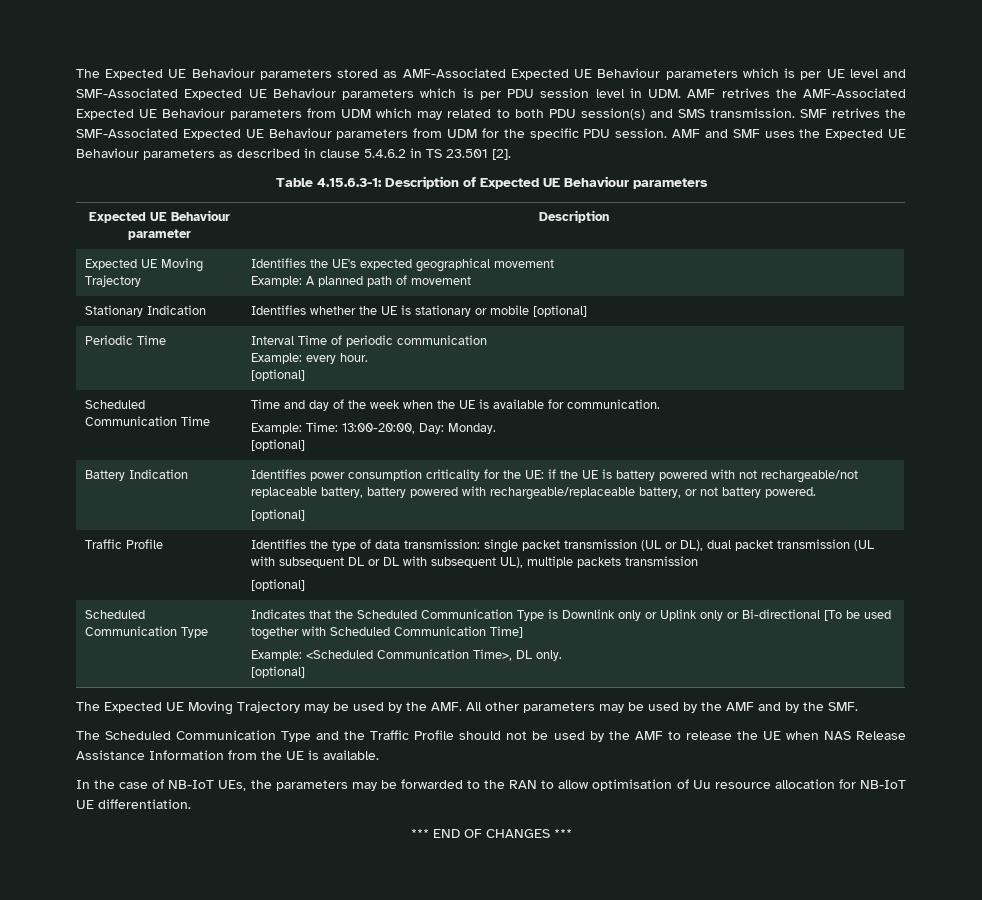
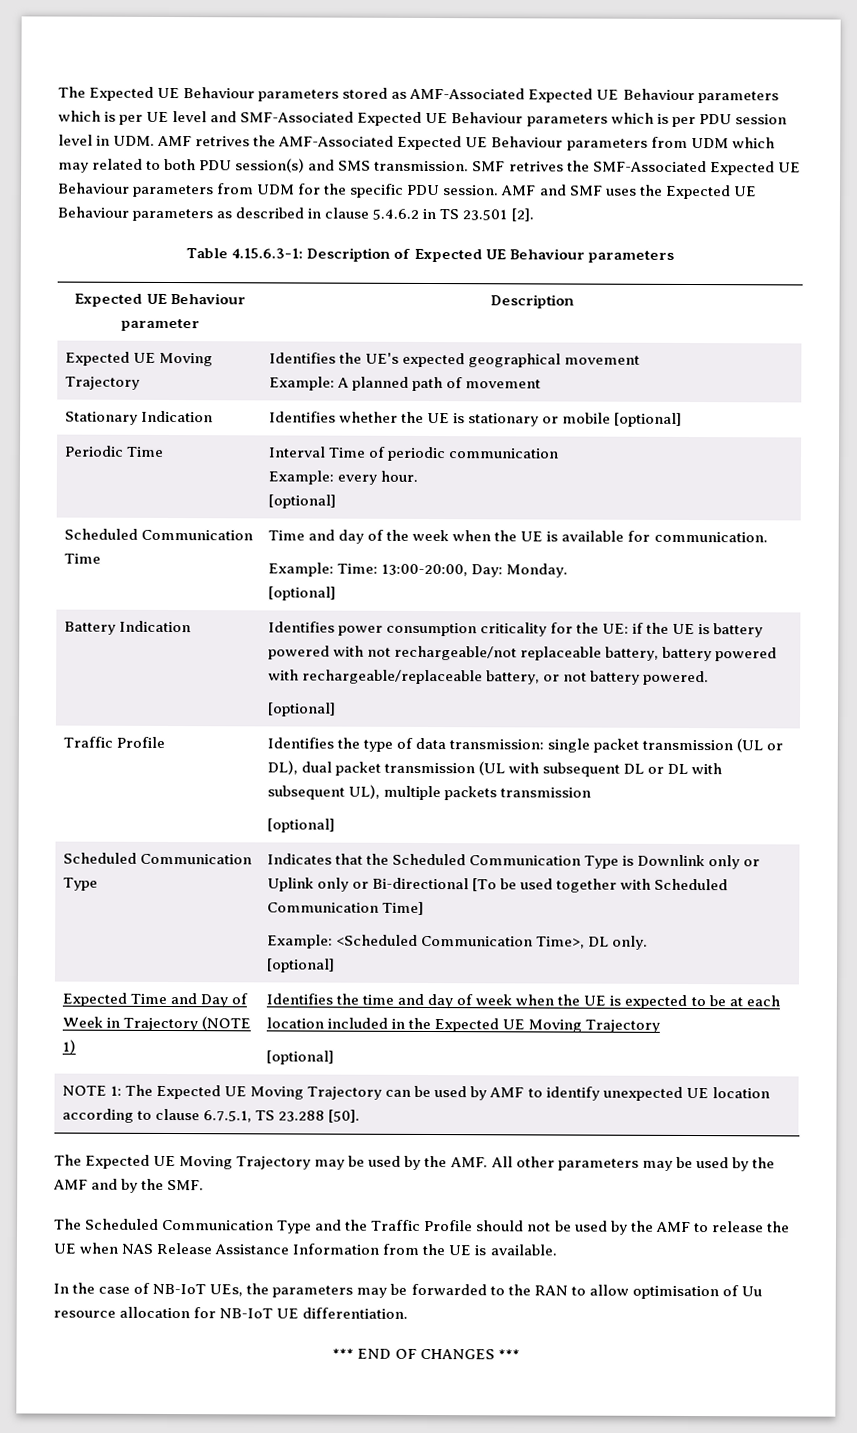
+ Expected Time and Day of Week in Trajectory (NOTE 1) | Identifies the time and day of week when the UE is expected to be at each location included in the Expected UE Moving Trajectory
+ [optional]
+ NOTE 1: The Expected UE Moving Trajectory can be used by AMF to identify unexpected UE location according to clause 6.7.5.1, TS 23.288 [50].

